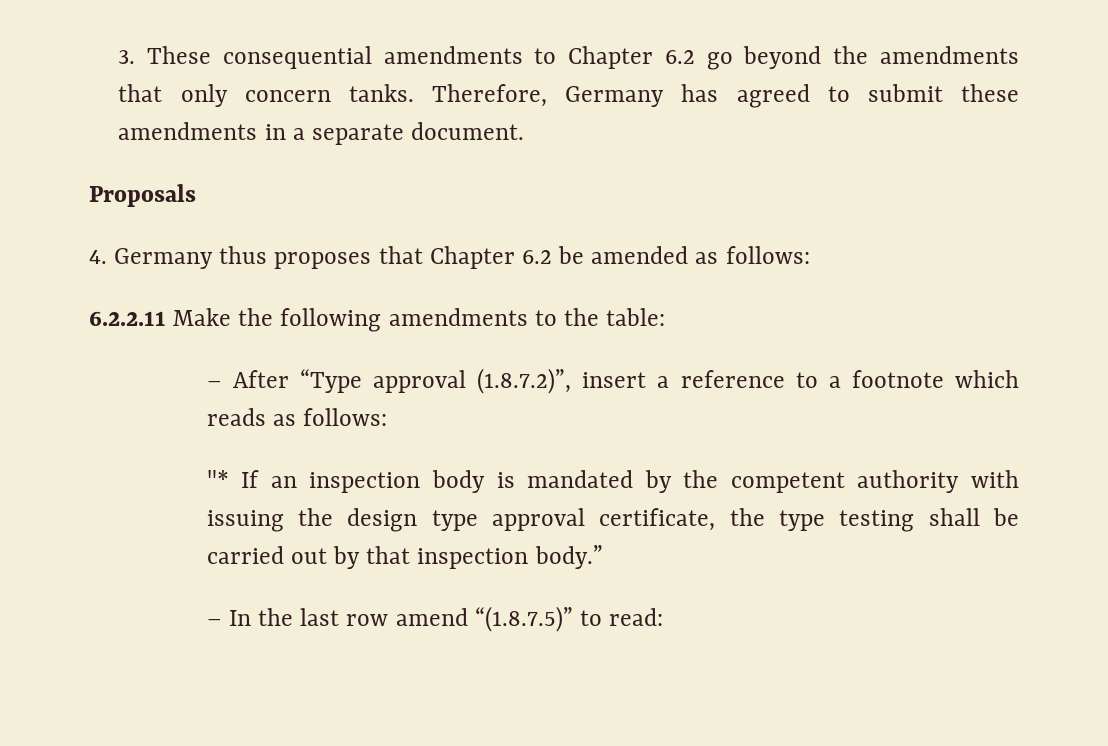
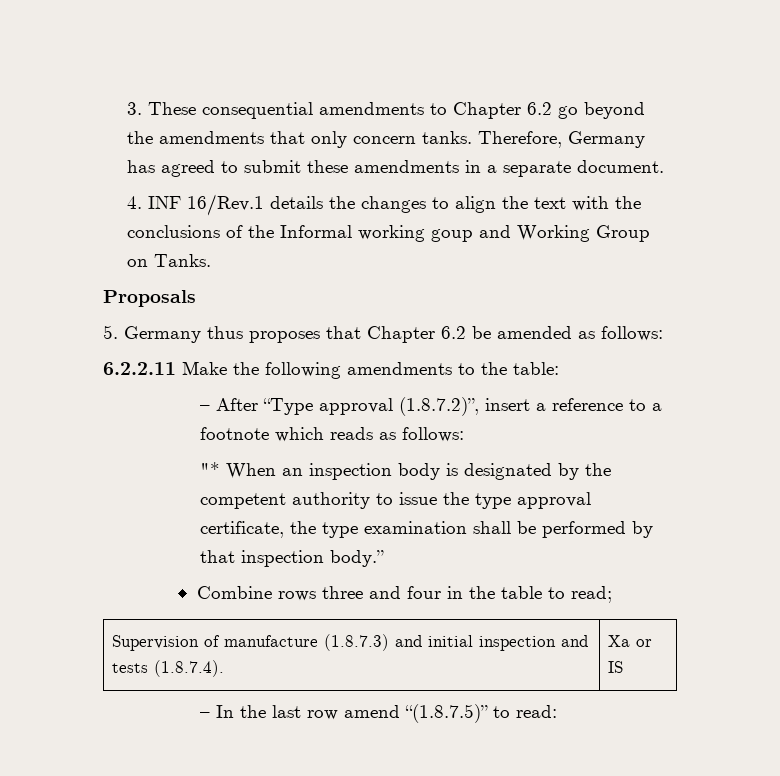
+ 4. INF 16/Rev.1 details the changes to align the text with the conclusions of the Informal working goup and Working Group on Tanks.
- 4. Germany thus proposes that Chapter 6.2 be amended as follows:
+ 5. Germany thus proposes that Chapter 6.2 be amended as follows:
- "* If an inspection body is mandated by the competent authority with issuing the design type approval certificate, the type testing shall be carried out by that inspection body.”
+ "* When an inspection body is designated by the competent authority to issue the type approval certificate, the type examination shall be performed by that inspection body.”
+ Combine rows three and four in the table to read;
+ Supervision of manufacture (1.8.7.3) and initial inspection and tests (1.8.7.4). | Xa or IS

